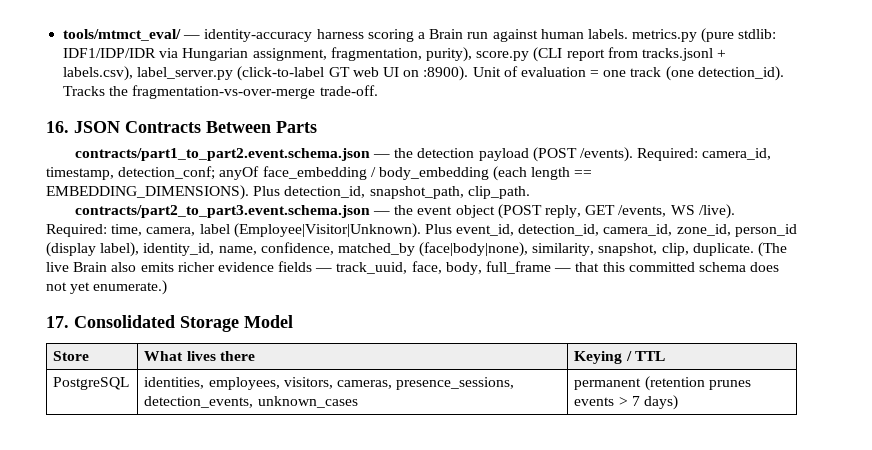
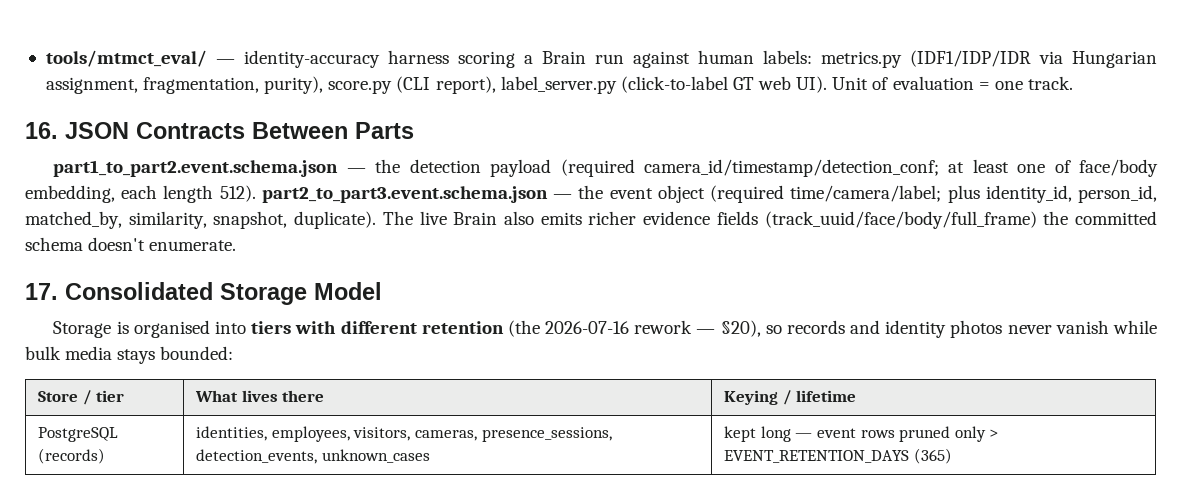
- tools/mtmct_eval/ — identity-accuracy harness scoring a Brain run against human labels. metrics.py (pure stdlib: IDF1/IDP/IDR via Hungarian assignment, fragmentation, purity), score.py (CLI report from tracks.jsonl + labels.csv), label_server.py (click-to-label GT web UI on :8900). Unit of evaluation = one track (one detection_id). Tracks the fragmentation-vs-over-merge trade-off.
+ tools/mtmct_eval/ — identity-accuracy harness scoring a Brain run against human labels: metrics.py (IDF1/IDP/IDR via Hungarian assignment, fragmentation, purity), score.py (CLI report), label_server.py (click-to-label GT web UI). Unit of evaluation = one track.
- contracts/part1_to_part2.event.schema.json — the detection payload (POST /events). Required: camera_id, timestamp, detection_conf; anyOf face_embedding / body_embedding (each length == EMBEDDING_DIMENSIONS). Plus detection_id, snapshot_path, clip_path.
- contracts/part2_to_part3.event.schema.json — the event object (POST reply, GET /events, WS /live). Required: time, camera, label (Employee|Visitor|Unknown). Plus event_id, detection_id, camera_id, zone_id, person_id (display label), identity_id, name, confidence, matched_by (face|body|none), similarity, snapshot, clip, duplicate. (The live Brain also emits richer evidence fields — track_uuid, face, body, full_frame — that this committed schema does not yet enumerate.)
+ part1_to_part2.event.schema.json — the detection payload (required camera_id/timestamp/detection_conf; at least one of face/body embedding, each length 512). part2_to_part3.event.schema.json — the event object (required time/camera/label; plus identity_id, person_id, matched_by, similarity, snapshot, duplicate). The live Brain also emits richer evidence fields (track_uuid/face/body/full_frame) the committed schema doesn't enumerate.
  17. Consolidated Storage Model
+ Storage is organised into tiers with different retention (the 2026-07-16 rework — §20), so records and identity photos never vanish while bulk media stays bounded:
- Store | What lives there | Keying / TTL
+ Store / tier | What lives there | Keying / lifetime
- PostgreSQL | identities, employees, visitors, cameras, presence_sessions, detection_events, unknown_cases | permanent (retention prunes events > 7 days)
+ PostgreSQL (records) | identities, employees, visitors, cameras, presence_sessions, detection_events, unknown_cases | kept long — event rows pruned only > EVENT_RETENTION_DAYS (365)

